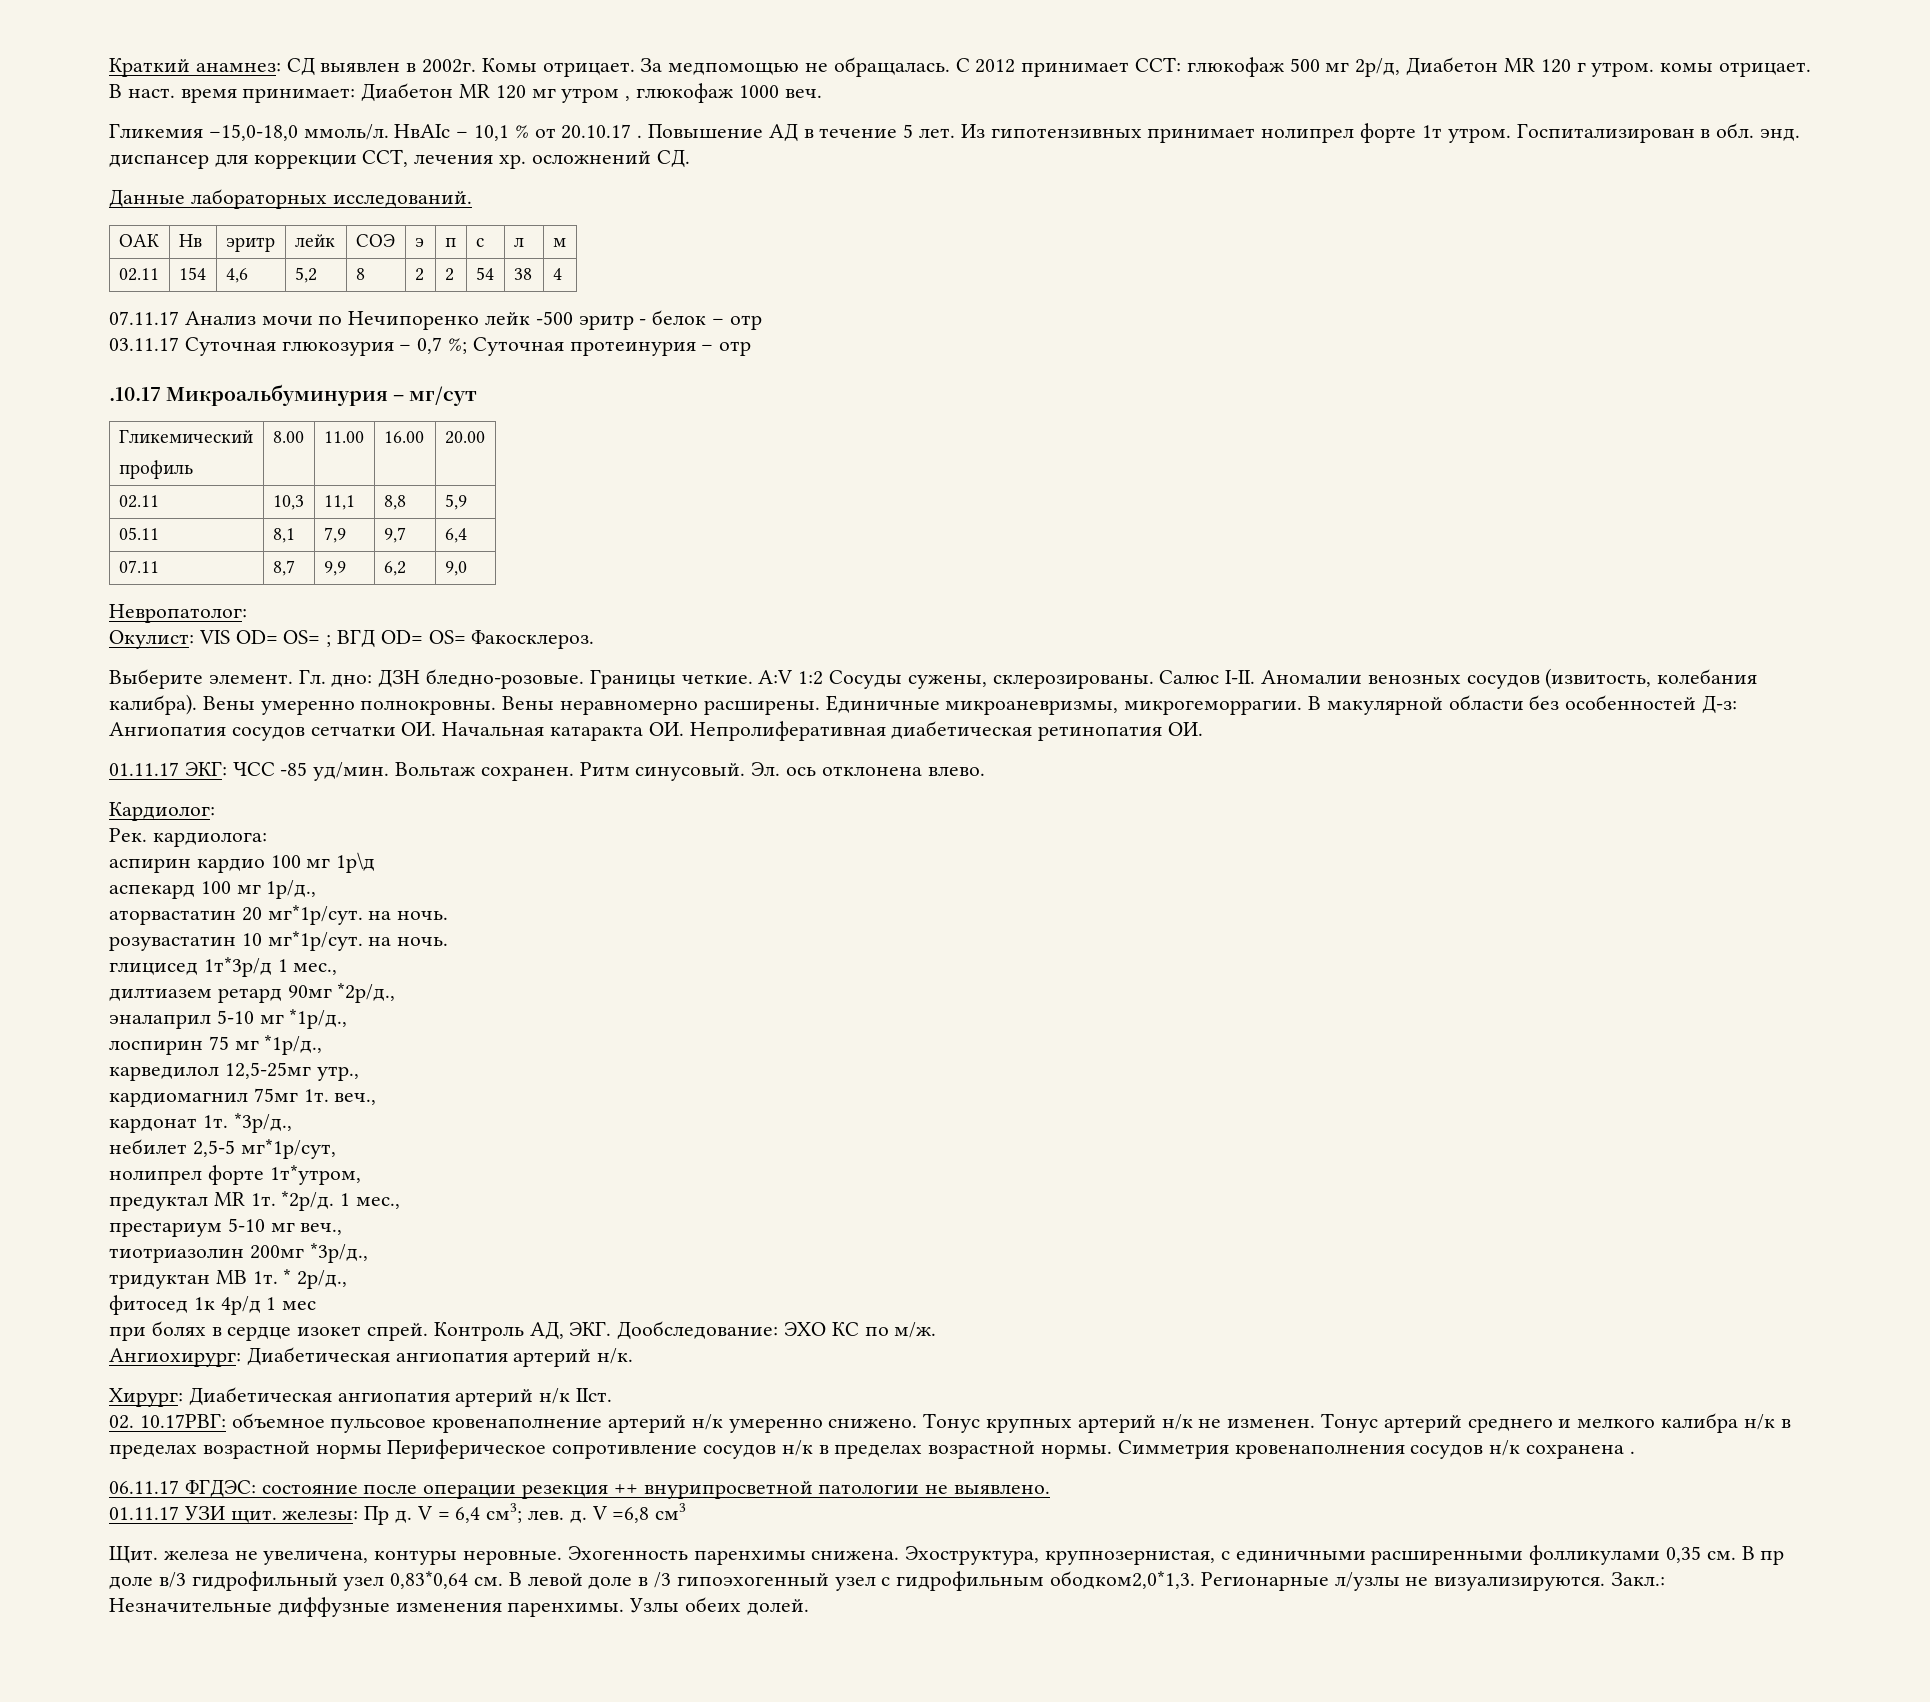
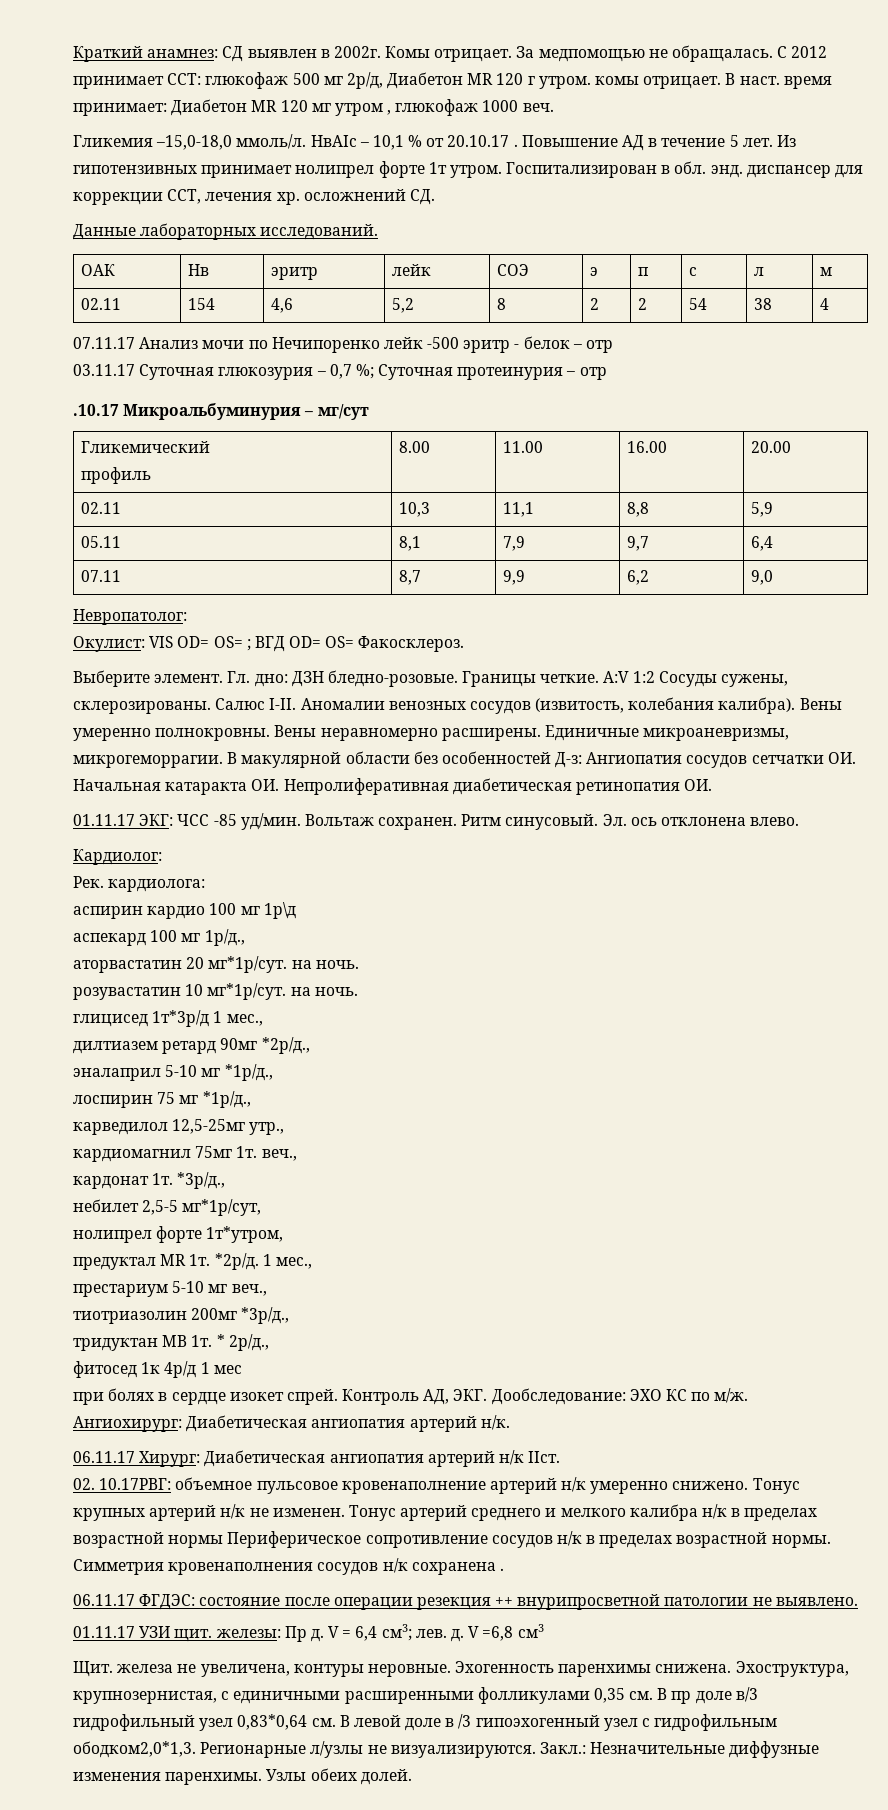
- Хирург: Диабетическая ангиопатия артерий н/к IIcт.
+ 06.11.17 Хирург: Диабетическая ангиопатия артерий н/к IIcт.

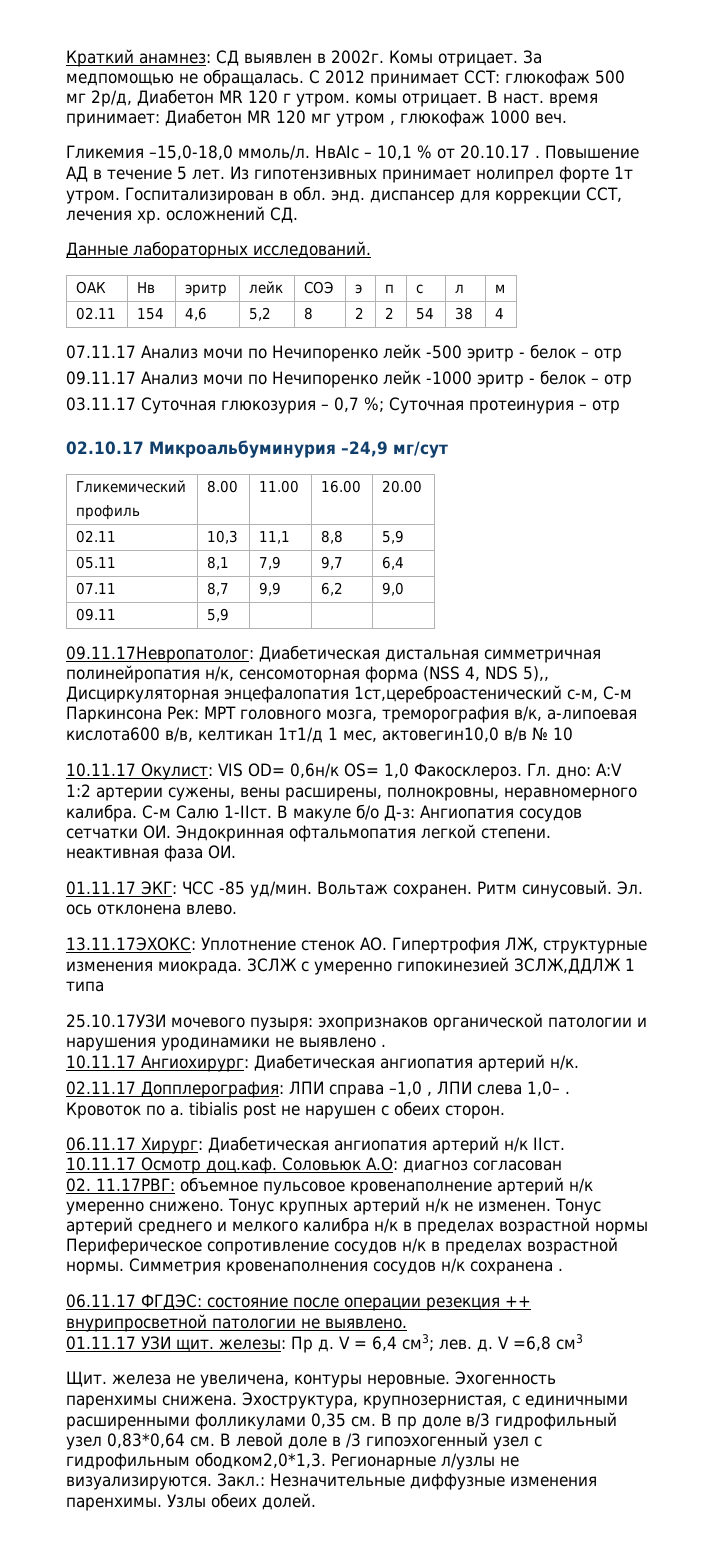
+ 09.11.17 Анализ мочи по Нечипоренко лейк -1000 эритр - белок – отр
- .10.17 Микроальбуминурия – мг/сут
+ 02.10.17 Микроальбуминурия –24,9 мг/сут
- Невропатолог:
- Окулист: VIS OD= OS= ; ВГД OD= OS= Факосклероз.
- Выберите элемент. Гл. дно: ДЗН бледно-розовые. Границы четкие. А:V 1:2 Сосуды сужены, склерозированы. Салюс I-II. Аномалии венозных сосудов (извитость, колебания калибра). Вены умеренно полнокровны. Вены неравномерно расширены. Единичные микроаневризмы, микрогеморрагии. В макулярной области без особенностей Д-з: Ангиопатия сосудов сетчатки ОИ. Начальная катаракта ОИ. Непролиферативная диабетическая ретинопатия ОИ.
+ 09.11 | 5,9 | | |
+ 09.11.17Невропатолог: Диабетическая дистальная симметричная полинейропатия н/к, сенсомоторная форма (NSS 4, NDS 5),, Дисциркуляторная энцефалопатия 1ст,цереброастенический с-м, С-м Паркинсона Рек: МРТ головного мозга, треморография в/к, а-липоевая кислота600 в/в, келтикан 1т1/д 1 мес, актовегин10,0 в/в № 10
+ 10.11.17 Окулист: VIS OD= 0,6н/к OS= 1,0 Факосклероз. Гл. дно: А:V 1:2 артерии сужены, вены расширены, полнокровны, неравномерного калибра. С-м Салю 1-IIст. В макуле б/о Д-з: Ангиопатия сосудов сетчатки ОИ. Эндокринная офтальмопатия легкой степени. неактивная фаза ОИ.
- Кардиолог:
- Рек. кардиолога:
- аспирин кардио 100 мг 1р\д
- аспекард 100 мг 1р/д.,
- аторвастатин 20 мг*1р/сут. на ночь.
- розувастатин 10 мг*1р/сут. на ночь.
- глицисед 1т*3р/д 1 мес.,
- дилтиазем ретард 90мг *2р/д.,
- эналаприл 5-10 мг *1р/д.,
- лоспирин 75 мг *1р/д.,
- карведилол 12,5-25мг утр.,
- кардиомагнил 75мг 1т. веч.,
- кардонат 1т. *3р/д.,
- небилет 2,5-5 мг*1р/сут,
- нолипрел форте 1т*утром,
- предуктал МR 1т. *2р/д. 1 мес.,
- престариум 5-10 мг веч.,
- тиотриазолин 200мг *3р/д.,
- тридуктан МВ 1т. * 2р/д.,
- фитосед 1к 4р/д 1 мес
- при болях в сердце изокет спрей. Контроль АД, ЭКГ. Дообследование: ЭХО КС по м/ж.
- Ангиохирург: Диабетическая ангиопатия артерий н/к.
+ 13.11.17ЭХОКС: Уплотнение стенок АО. Гипертрофия ЛЖ, структурные изменения миокрада. ЗСЛЖ с умеренно гипокинезией ЗСЛЖ,ДДЛЖ 1 типа
+ 25.10.17УЗИ мочевого пузыря: эхопризнаков органической патологии и нарушения уродинамики не выявлено .
+ 10.11.17 Ангиохирург: Диабетическая ангиопатия артерий н/к.
+ 02.11.17 Допплерография: ЛПИ справа –1,0 , ЛПИ слева 1,0– . Кровоток по а. tibialis роst не нарушен с обеих сторон.
+ 10.11.17 Осмотр доц.каф. Соловьюк А.О: диагноз согласован
- 02. 10.17РВГ: объемное пульсовое кровенаполнение артерий н/к умеренно снижено.
+ 02. 11.17РВГ: объемное пульсовое кровенаполнение артерий н/к умеренно снижено.

